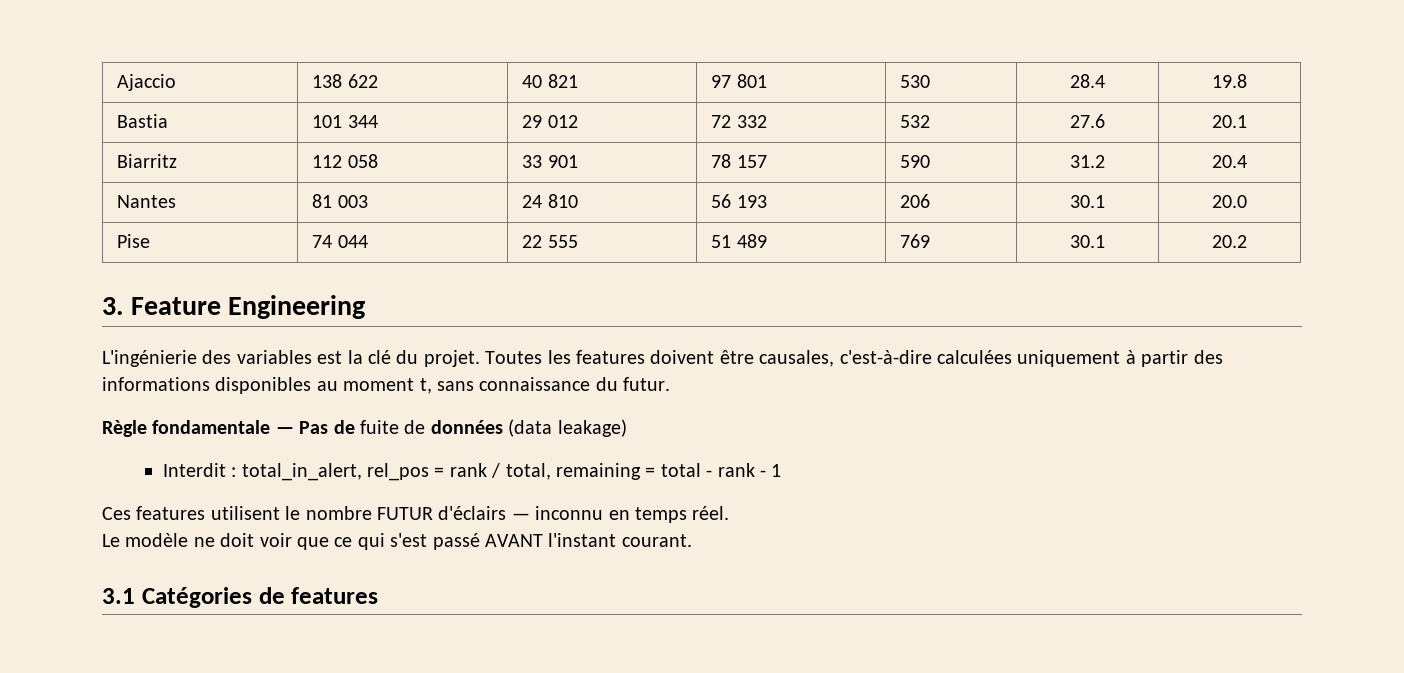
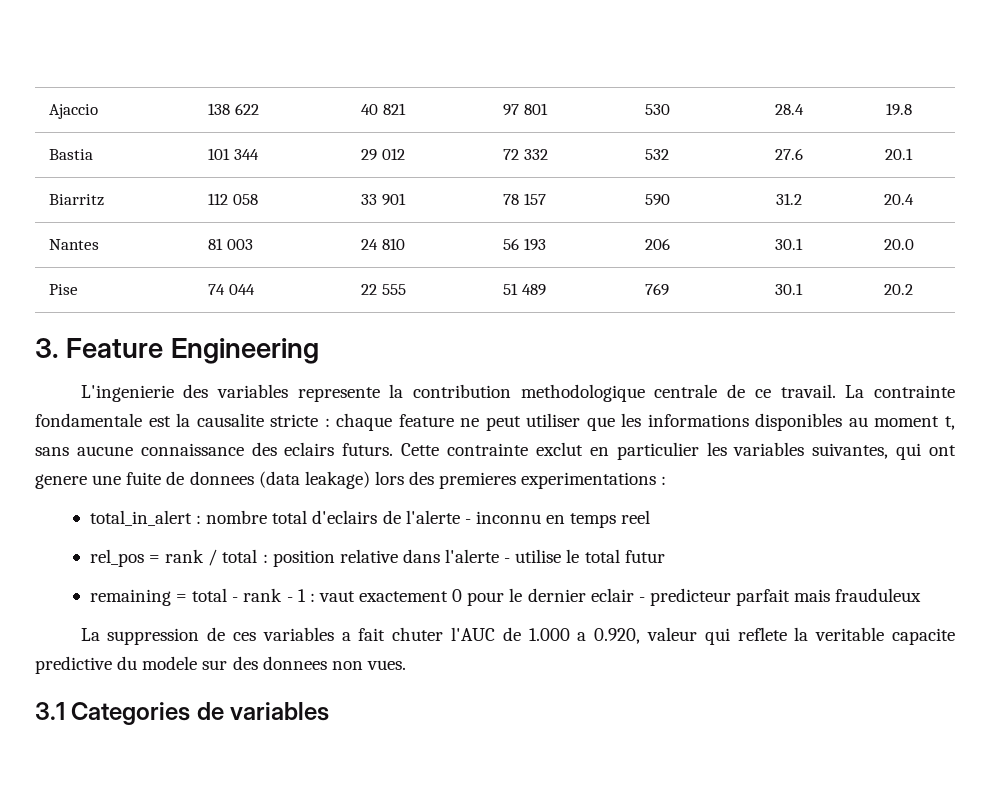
- L'ingénierie des variables est la clé du projet. Toutes les features doivent être causales, c'est-à-dire calculées uniquement à partir des informations disponibles au moment t, sans connaissance du futur.
- Règle fondamentale — Pas de fuite de données (data leakage)
- Interdit : total_in_alert, rel_pos = rank / total, remaining = total - rank - 1
- Ces features utilisent le nombre FUTUR d'éclairs — inconnu en temps réel.
- Le modèle ne doit voir que ce qui s'est passé AVANT l'instant courant.
- 3.1 Catégories de features
+ L'ingenierie des variables represente la contribution methodologique centrale de ce travail. La contrainte fondamentale est la causalite stricte : chaque feature ne peut utiliser que les informations disponibles au moment t, sans aucune connaissance des eclairs futurs. Cette contrainte exclut en particulier les variables suivantes, qui ont genere une fuite de donnees (data leakage) lors des premieres experimentations :
+ total_in_alert : nombre total d'eclairs de l'alerte - inconnu en temps reel
+ rel_pos = rank / total : position relative dans l'alerte - utilise le total futur
+ remaining = total - rank - 1 : vaut exactement 0 pour le dernier eclair - predicteur parfait mais frauduleux
+ La suppression de ces variables a fait chuter l'AUC de 1.000 a 0.920, valeur qui reflete la veritable capacite predictive du modele sur des donnees non vues.
+ 3.1 Categories de variables

